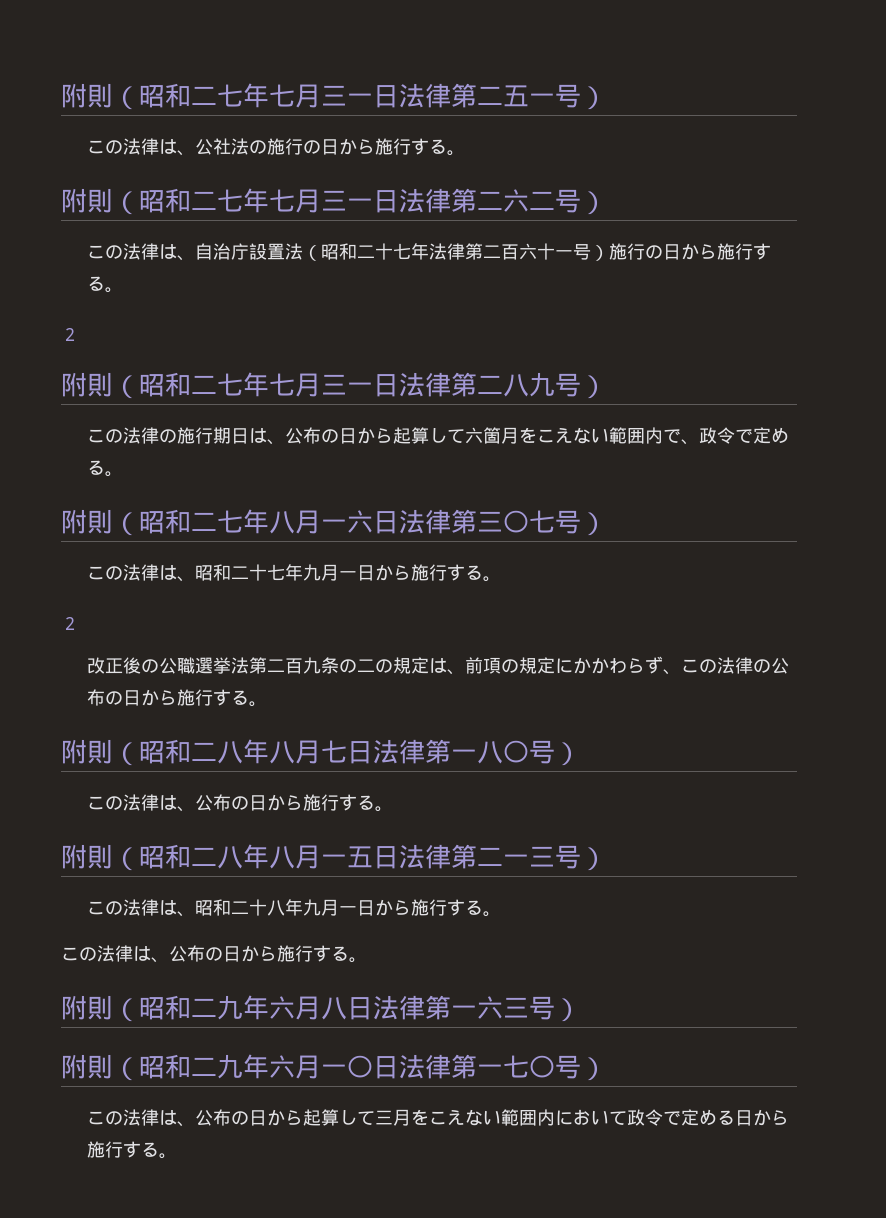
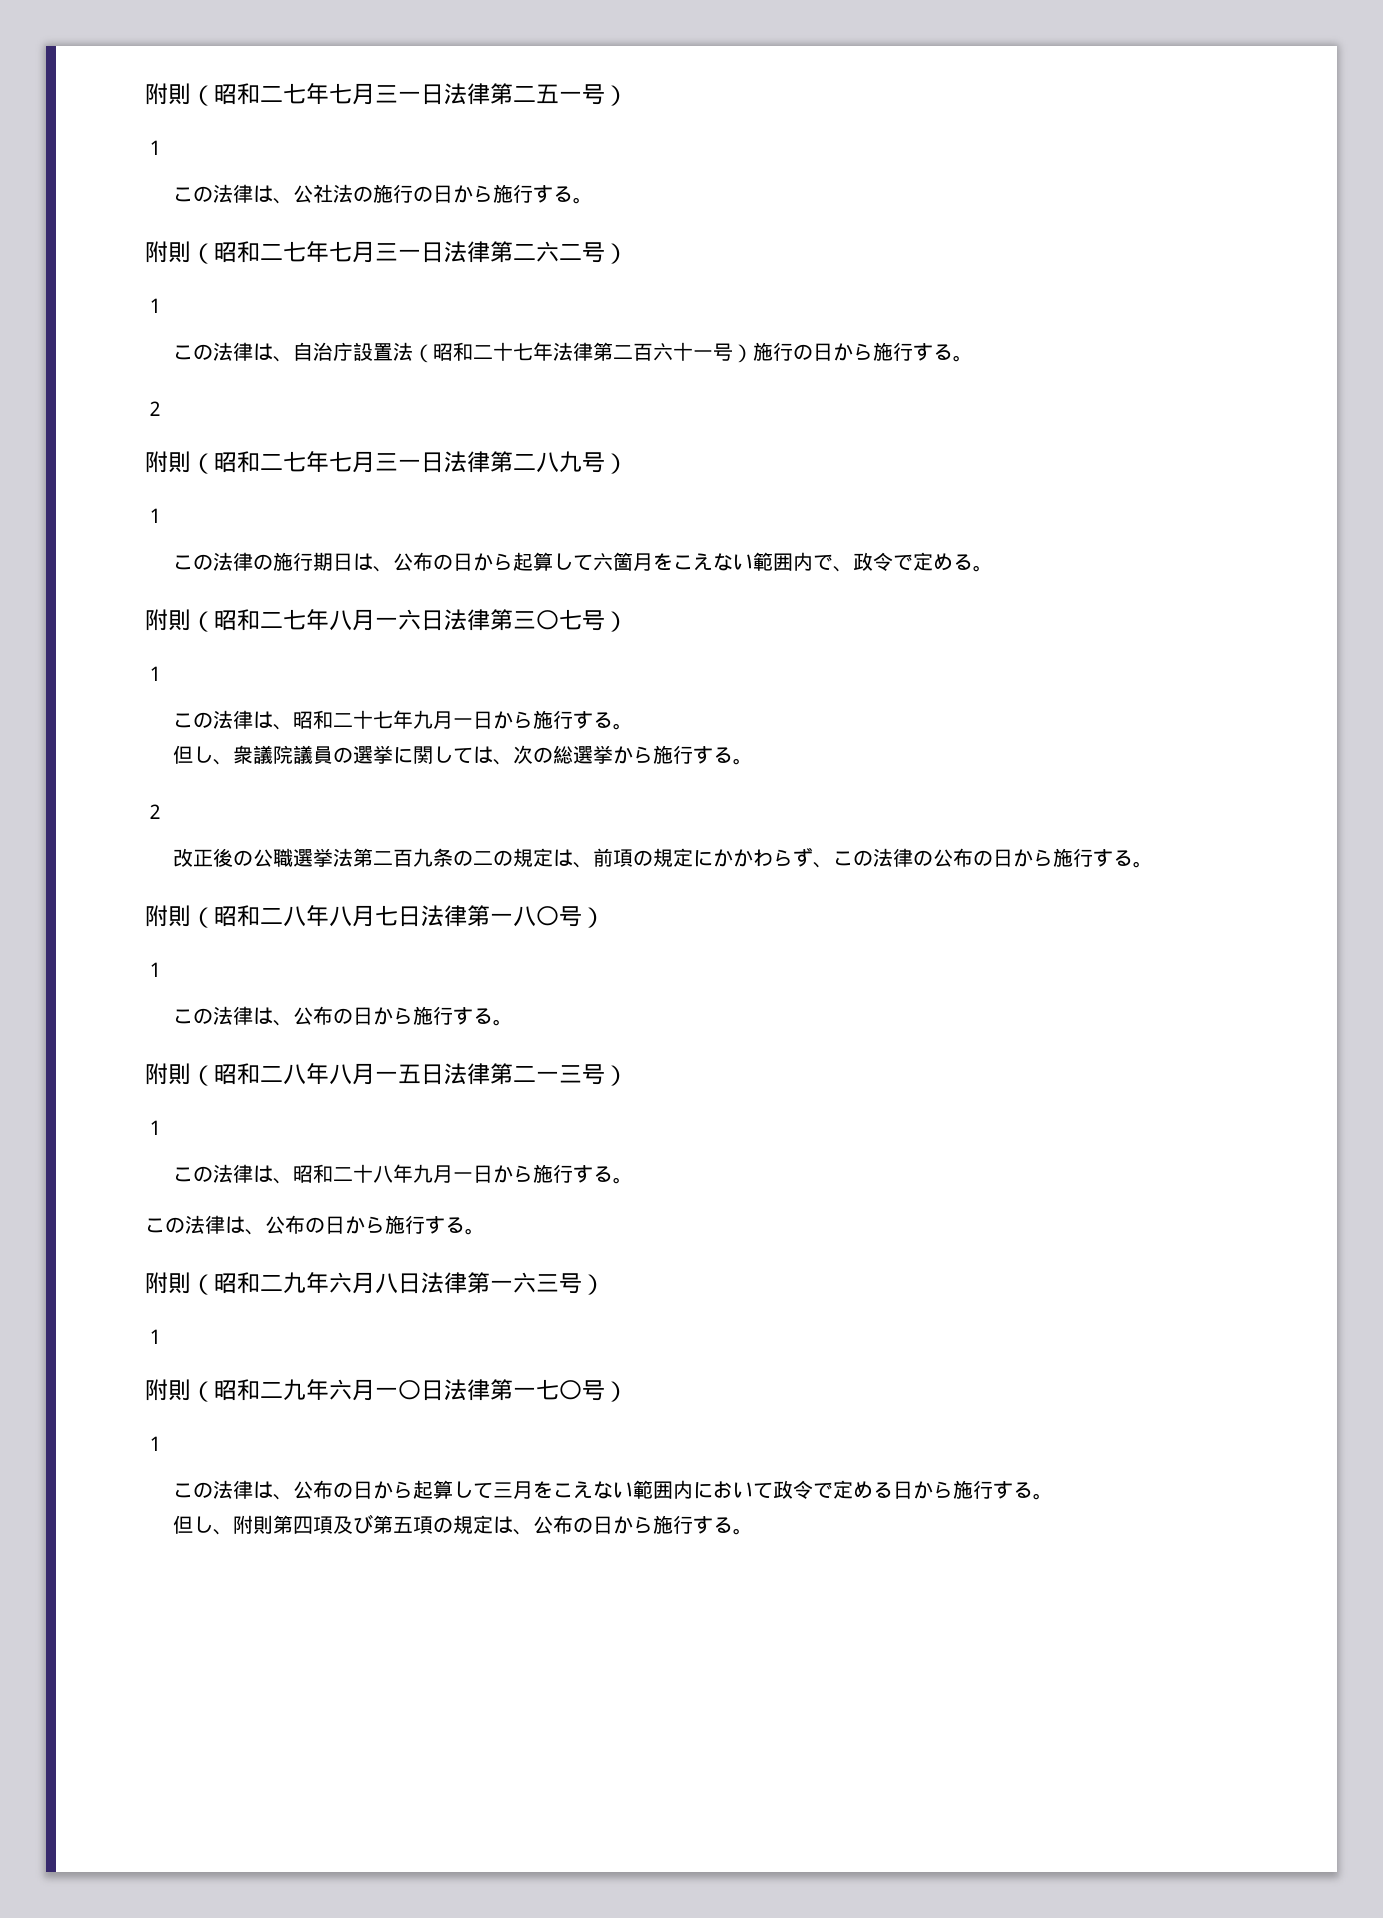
  附則（昭和二七年七月三一日法律第二五一号）
+ １
  附則（昭和二七年七月三一日法律第二六二号）
+ １
  附則（昭和二七年七月三一日法律第二八九号）
+ １
  附則（昭和二七年八月一六日法律第三〇七号）
+ １
+ 但し、衆議院議員の選挙に関しては、次の総選挙から施行する。
  附則（昭和二八年八月七日法律第一八〇号）
+ １
  附則（昭和二八年八月一五日法律第二一三号）
+ １
  附則（昭和二九年六月八日法律第一六三号）
+ １
  附則（昭和二九年六月一〇日法律第一七〇号）
+ １
+ 但し、附則第四項及び第五項の規定は、公布の日から施行する。

